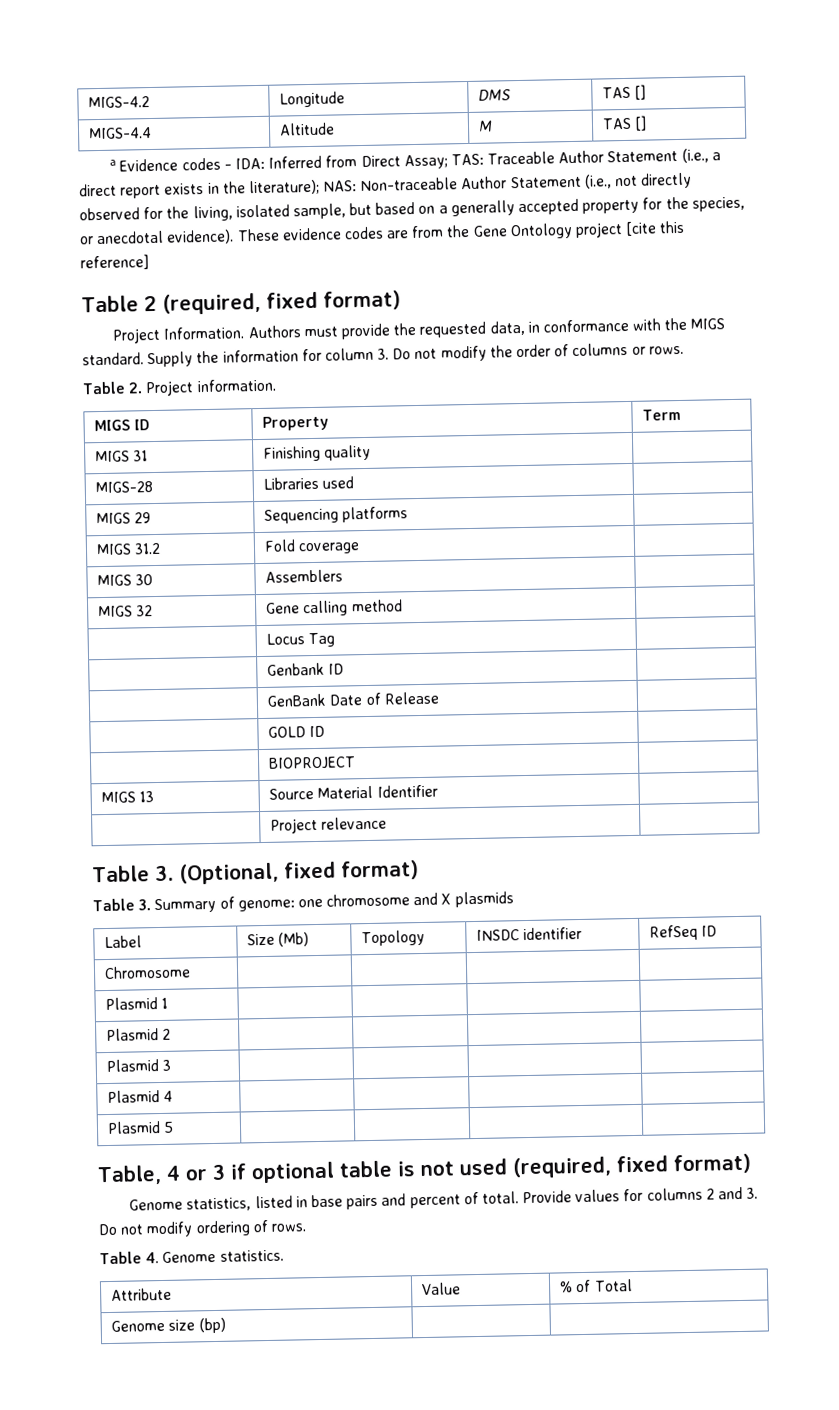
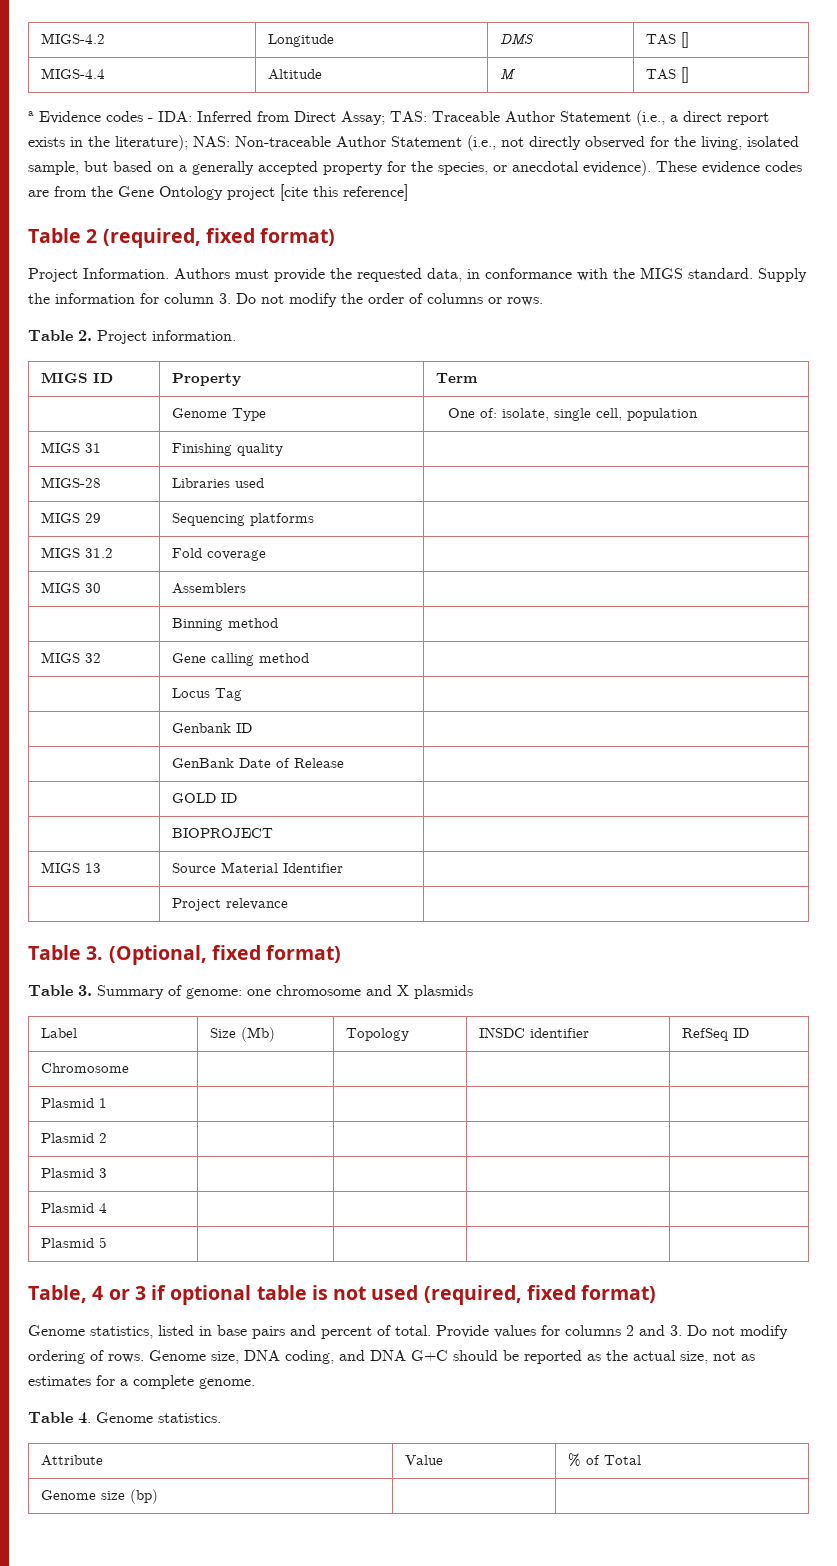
+ | Genome Type | One of: isolate, single cell, population
+ | Binning method |
+ Genome size, DNA coding, and DNA G+C should be reported as the actual size, not as estimates for a complete genome.

